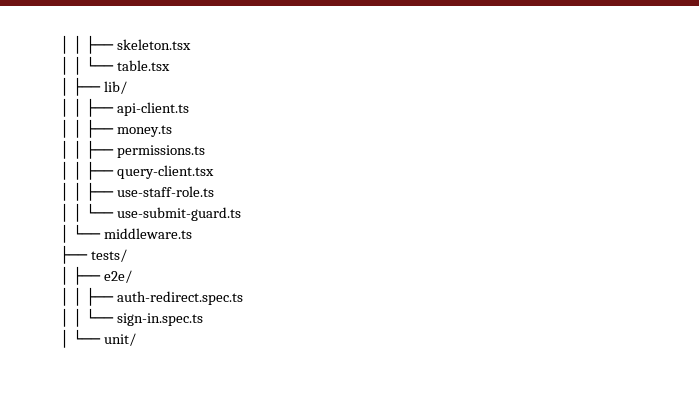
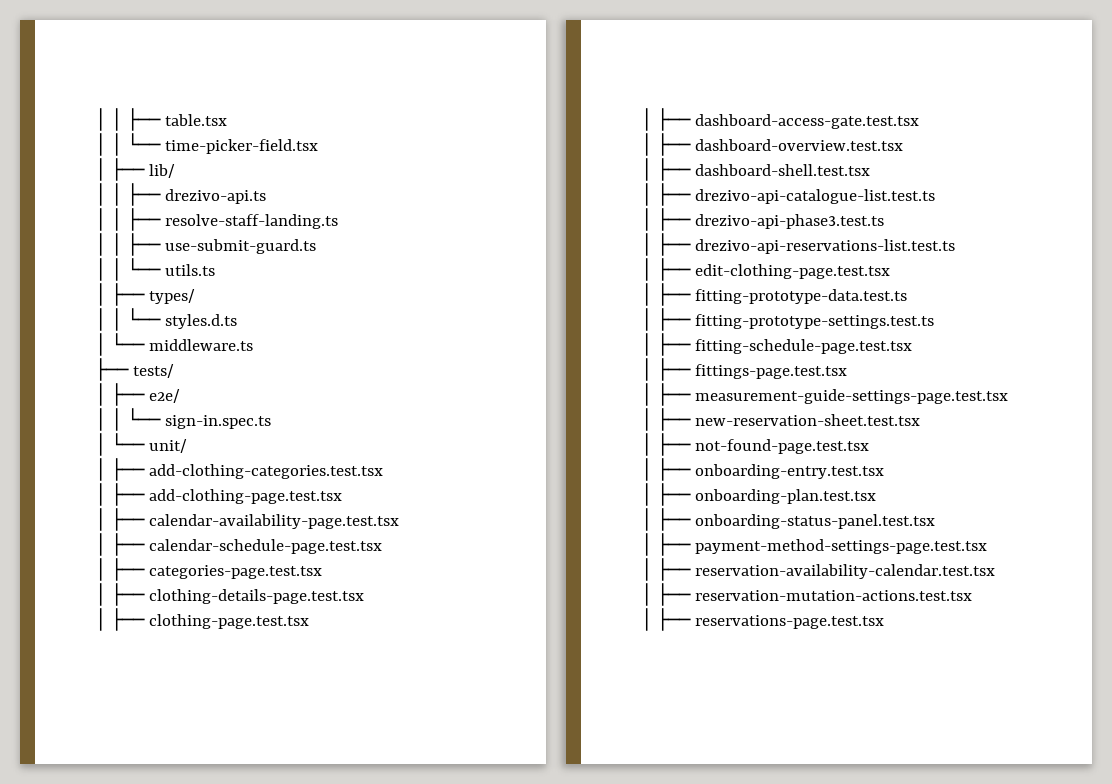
- │ │ ├── skeleton.tsx
- │ │ └── table.tsx
+ │ │ ├── table.tsx
+ │ │ └── time-picker-field.tsx
- │ │ ├── api-client.ts
- │ │ ├── money.ts
- │ │ ├── permissions.ts
- │ │ ├── query-client.tsx
- │ │ ├── use-staff-role.ts
- │ │ └── use-submit-guard.ts
+ │ │ ├── drezivo-api.ts
+ │ │ ├── resolve-staff-landing.ts
+ │ │ ├── use-submit-guard.ts
+ │ │ └── utils.ts
+ │ ├── types/
+ │ │ └── styles.d.ts
- │ │ ├── auth-redirect.spec.ts
+ │ ├── add-clothing-categories.test.tsx
+ │ ├── add-clothing-page.test.tsx
+ │ ├── calendar-availability-page.test.tsx
+ │ ├── calendar-schedule-page.test.tsx
+ │ ├── categories-page.test.tsx
+ │ ├── clothing-details-page.test.tsx
+ │ ├── clothing-page.test.tsx
+ │ ├── dashboard-access-gate.test.tsx
+ │ ├── dashboard-overview.test.tsx
+ │ ├── dashboard-shell.test.tsx
+ │ ├── drezivo-api-catalogue-list.test.ts
+ │ ├── drezivo-api-phase3.test.ts
+ │ ├── drezivo-api-reservations-list.test.ts
+ │ ├── edit-clothing-page.test.tsx
+ │ ├── fitting-prototype-data.test.ts
+ │ ├── fitting-prototype-settings.test.ts
+ │ ├── fitting-schedule-page.test.tsx
+ │ ├── fittings-page.test.tsx
+ │ ├── measurement-guide-settings-page.test.tsx
+ │ ├── new-reservation-sheet.test.tsx
+ │ ├── not-found-page.test.tsx
+ │ ├── onboarding-entry.test.tsx
+ │ ├── onboarding-plan.test.tsx
+ │ ├── onboarding-status-panel.test.tsx
+ │ ├── payment-method-settings-page.test.tsx
+ │ ├── reservation-availability-calendar.test.tsx
+ │ ├── reservation-mutation-actions.test.tsx
+ │ ├── reservations-page.test.tsx

